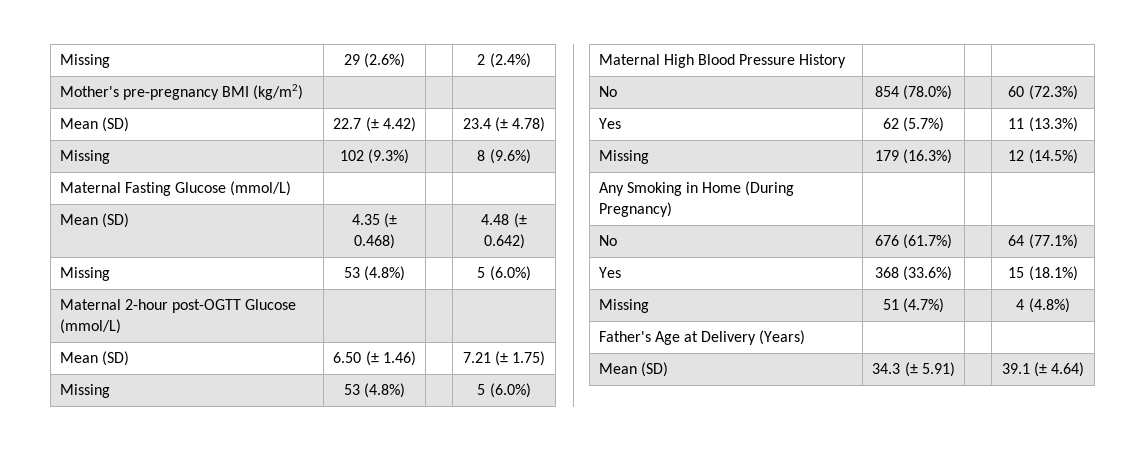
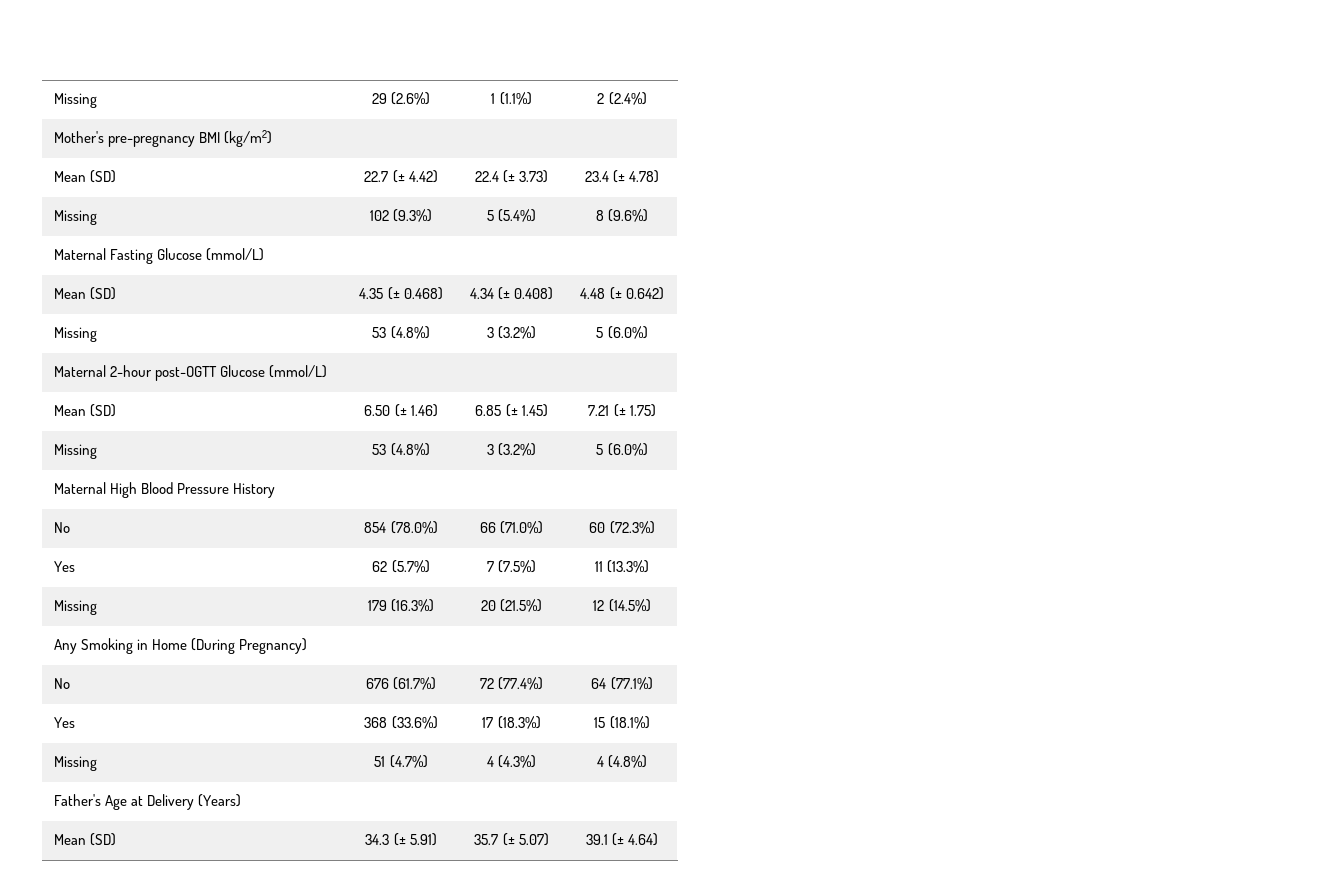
- Missing | 29 (2.6%) | | 2 (2.4%)
+ Missing | 29 (2.6%) | 1 (1.1%) | 2 (2.4%)
- Mean (SD) | 22.7 (± 4.42) | | 23.4 (± 4.78)
+ Mean (SD) | 22.7 (± 4.42) | 22.4 (± 3.73) | 23.4 (± 4.78)
- Missing | 102 (9.3%) | | 8 (9.6%)
+ Missing | 102 (9.3%) | 5 (5.4%) | 8 (9.6%)
- Mean (SD) | 4.35 (± 0.468) | | 4.48 (± 0.642)
- Missing | 53 (4.8%) | | 5 (6.0%)
+ Mean (SD) | 4.35 (± 0.468) | 4.34 (± 0.408) | 4.48 (± 0.642)
+ Missing | 53 (4.8%) | 3 (3.2%) | 5 (6.0%)
- Mean (SD) | 6.50 (± 1.46) | | 7.21 (± 1.75)
- Missing | 53 (4.8%) | | 5 (6.0%)
+ Mean (SD) | 6.50 (± 1.46) | 6.85 (± 1.45) | 7.21 (± 1.75)
+ Missing | 53 (4.8%) | 3 (3.2%) | 5 (6.0%)
- No | 854 (78.0%) | | 60 (72.3%)
+ No | 854 (78.0%) | 66 (71.0%) | 60 (72.3%)
- Yes | 62 (5.7%) | | 11 (13.3%)
+ Yes | 62 (5.7%) | 7 (7.5%) | 11 (13.3%)
- Missing | 179 (16.3%) | | 12 (14.5%)
+ Missing | 179 (16.3%) | 20 (21.5%) | 12 (14.5%)
- No | 676 (61.7%) | | 64 (77.1%)
+ No | 676 (61.7%) | 72 (77.4%) | 64 (77.1%)
- Yes | 368 (33.6%) | | 15 (18.1%)
+ Yes | 368 (33.6%) | 17 (18.3%) | 15 (18.1%)
- Missing | 51 (4.7%) | | 4 (4.8%)
+ Missing | 51 (4.7%) | 4 (4.3%) | 4 (4.8%)
- Mean (SD) | 34.3 (± 5.91) | | 39.1 (± 4.64)
+ Mean (SD) | 34.3 (± 5.91) | 35.7 (± 5.07) | 39.1 (± 4.64)

